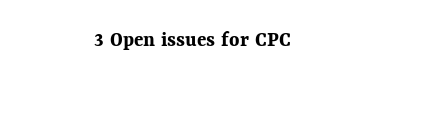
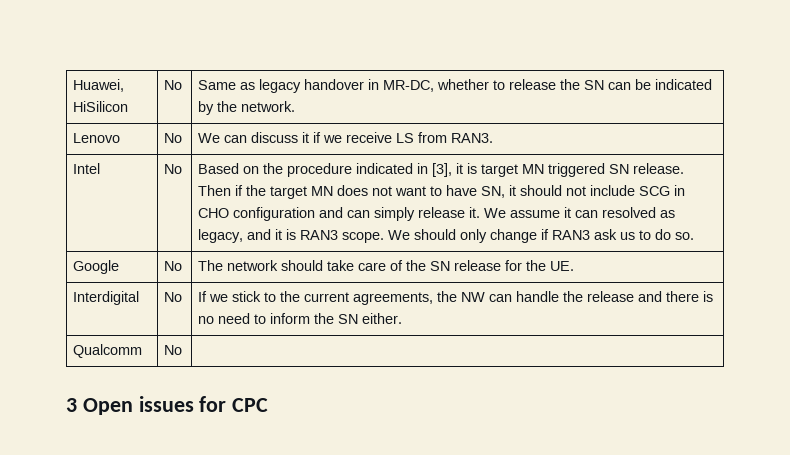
+ Huawei, HiSilicon | No | Same as legacy handover in MR-DC, whether to release the SN can be indicated by the network.
+ Lenovo | No | We can discuss it if we receive LS from RAN3.
+ Intel | No | Based on the procedure indicated in [3], it is target MN triggered SN release. Then if the target MN does not want to have SN, it should not include SCG in CHO configuration and can simply release it. We assume it can resolved as legacy, and it is RAN3 scope. We should only change if RAN3 ask us to do so.
+ Google | No | The network should take care of the SN release for the UE.
+ Interdigital | No | If we stick to the current agreements, the NW can handle the release and there is no need to inform the SN either.
+ Qualcomm | No |

